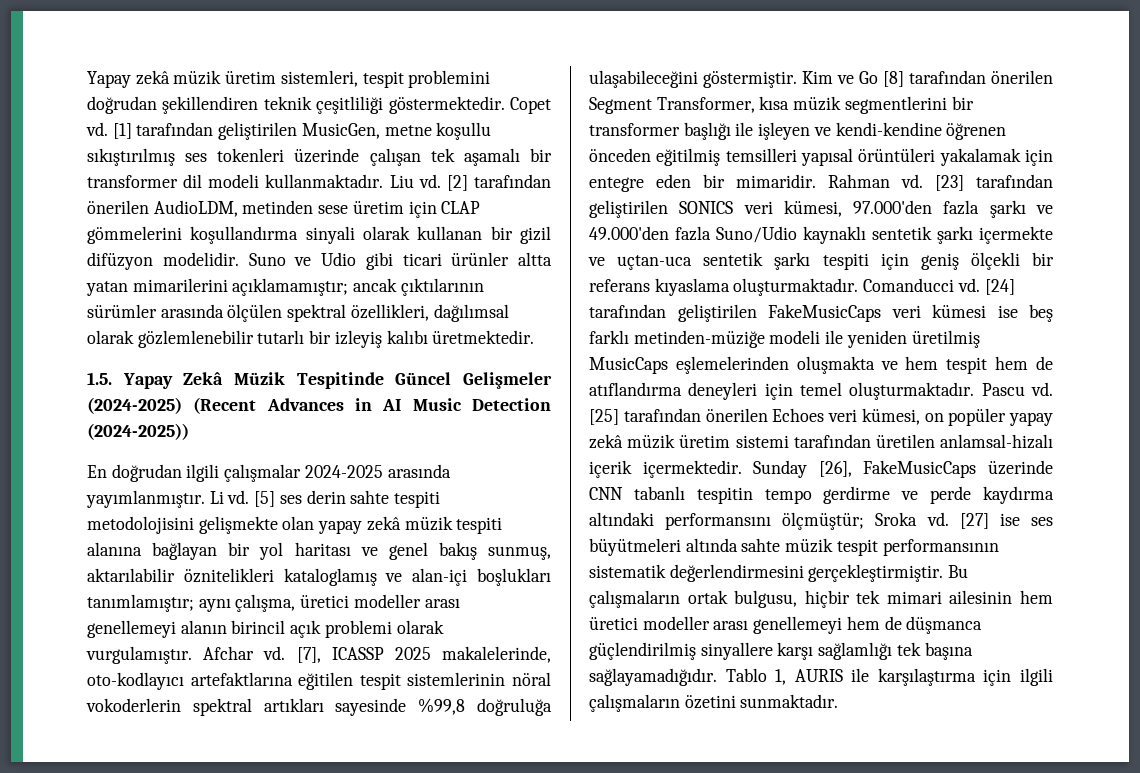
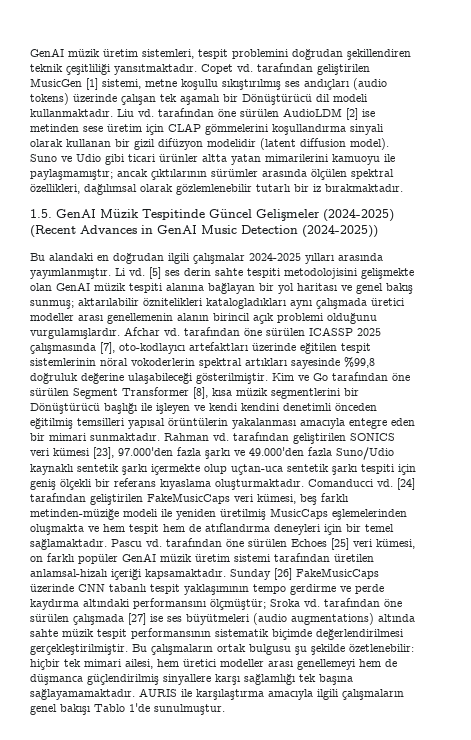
- Yapay zekâ müzik üretim sistemleri, tespit problemini doğrudan şekillendiren teknik çeşitliliği göstermektedir.
+ GenAI müzik üretim sistemleri, tespit problemini doğrudan şekillendiren teknik çeşitliliği yansıtmaktadır.
- Copet vd. [1] tarafından geliştirilen MusicGen, metne koşullu sıkıştırılmış ses tokenleri üzerinde çalışan tek aşamalı bir transformer dil modeli kullanmaktadır.
+ Copet vd. tarafından geliştirilen MusicGen [1] sistemi, metne koşullu sıkıştırılmış ses andıçları (audio tokens) üzerinde çalışan tek aşamalı bir Dönüştürücü dil modeli kullanmaktadır.
- Liu vd. [2] tarafından önerilen AudioLDM, metinden sese üretim için CLAP gömmelerini koşullandırma sinyali olarak kullanan bir gizil difüzyon modelidir.
+ Liu vd. tarafından öne sürülen AudioLDM [2] ise metinden sese üretim için CLAP gömmelerini koşullandırma sinyali olarak kullanan bir gizil difüzyon modelidir (latent diffusion model).
- Suno ve Udio gibi ticari ürünler altta yatan mimarilerini açıklamamıştır; ancak çıktılarının sürümler arasında ölçülen spektral özellikleri, dağılımsal olarak gözlemlenebilir tutarlı bir izleyiş kalıbı üretmektedir.
+ Suno ve Udio gibi ticari ürünler altta yatan mimarilerini kamuoyu ile paylaşmamıştır; ancak çıktılarının sürümler arasında ölçülen spektral özellikleri, dağılımsal olarak gözlemlenebilir tutarlı bir iz bırakmaktadır.
- 1.5. Yapay Zekâ Müzik Tespitinde Güncel Gelişmeler (2024-2025) (Recent Advances in AI Music Detection (2024-2025))
+ 1.5. GenAI Müzik Tespitinde Güncel Gelişmeler (2024-2025) (Recent Advances in GenAI Music Detection (2024-2025))
- En doğrudan ilgili çalışmalar 2024-2025 arasında yayımlanmıştır.
+ Bu alandaki en doğrudan ilgili çalışmalar 2024-2025 yılları arasında yayımlanmıştır.
- [5] ses derin sahte tespiti metodolojisini gelişmekte olan yapay zekâ müzik tespiti alanına bağlayan bir yol haritası ve genel bakış sunmuş, aktarılabilir öznitelikleri kataloglamış ve alan-içi boşlukları tanımlamıştır; aynı çalışma, üretici modeller arası genellemeyi alanın birincil açık problemi olarak vurgulamıştır. Afchar vd. [7], ICASSP 2025 makalelerinde, oto-kodlayıcı artefaktlarına eğitilen tespit sistemlerinin nöral vokoderlerin spektral artıkları sayesinde %99,8 doğruluğa ulaşabileceğini göstermiştir. Kim ve Go [8] tarafından önerilen Segment Transformer, kısa müzik segmentlerini bir transformer başlığı ile işleyen ve kendi-kendine öğrenen önceden eğitilmiş temsilleri yapısal örüntüleri yakalamak için entegre eden bir mimaridir.
+ [5] ses derin sahte tespiti metodolojisini gelişmekte olan GenAI müzik tespiti alanına bağlayan bir yol haritası ve genel bakış sunmuş; aktarılabilir öznitelikleri katalogladıkları aynı çalışmada üretici modeller arası genellemenin alanın birincil açık problemi olduğunu vurgulamışlardır. Afchar vd. tarafından öne sürülen ICASSP 2025 çalışmasında [7], oto-kodlayıcı artefaktları üzerinde eğitilen tespit sistemlerinin nöral vokoderlerin spektral artıkları sayesinde %99,8 doğruluk değerine ulaşabileceği gösterilmiştir. Kim ve Go tarafından öne sürülen Segment Transformer [8], kısa müzik segmentlerini bir Dönüştürücü başlığı ile işleyen ve kendi kendini denetimli önceden eğitilmiş temsilleri yapısal örüntülerin yakalanması amacıyla entegre eden bir mimari sunmaktadır.
- Rahman vd. [23] tarafından geliştirilen SONICS veri kümesi, 97.000'den fazla şarkı ve 49.000'den fazla Suno/Udio kaynaklı sentetik şarkı içermekte ve uçtan-uca sentetik şarkı tespiti için geniş ölçekli bir referans kıyaslama oluşturmaktadır.
+ Rahman vd. tarafından geliştirilen SONICS veri kümesi [23], 97.000'den fazla şarkı ve 49.000'den fazla Suno/Udio kaynaklı sentetik şarkı içermekte olup uçtan-uca sentetik şarkı tespiti için geniş ölçekli bir referans kıyaslama oluşturmaktadır.
- [24] tarafından geliştirilen FakeMusicCaps veri kümesi ise beş farklı metinden-müziğe modeli ile yeniden üretilmiş MusicCaps eşlemelerinden oluşmakta ve hem tespit hem de atıflandırma deneyleri için temel oluşturmaktadır. Pascu vd. [25] tarafından önerilen Echoes veri kümesi, on popüler yapay zekâ müzik üretim sistemi tarafından üretilen anlamsal-hizalı içerik içermektedir. Sunday [26], FakeMusicCaps üzerinde CNN tabanlı tespitin tempo gerdirme ve perde kaydırma altındaki performansını ölçmüştür;
+ [24] tarafından geliştirilen FakeMusicCaps veri kümesi, beş farklı metinden-müziğe modeli ile yeniden üretilmiş MusicCaps eşlemelerinden oluşmakta ve hem tespit hem de atıflandırma deneyleri için bir temel sağlamaktadır. Pascu vd. tarafından öne sürülen Echoes [25] veri kümesi, on farklı popüler GenAI müzik üretim sistemi tarafından üretilen anlamsal-hizalı içeriği kapsamaktadır. Sunday [26] FakeMusicCaps üzerinde CNN tabanlı tespit yaklaşımının tempo gerdirme ve perde kaydırma altındaki performansını ölçmüştür;
- Sroka vd. [27] ise ses büyütmeleri altında sahte müzik tespit performansının sistematik değerlendirmesini gerçekleştirmiştir. Bu çalışmaların ortak bulgusu, hiçbir tek mimari ailesinin hem üretici modeller arası genellemeyi hem de düşmanca güçlendirilmiş sinyallere karşı sağlamlığı tek başına sağlayamadığıdır. Tablo 1, AURIS ile karşılaştırma için ilgili çalışmaların özetini sunmaktadır.
+ Sroka vd. tarafından öne sürülen çalışmada [27] ise ses büyütmeleri (audio augmentations) altında sahte müzik tespit performansının sistematik biçimde değerlendirilmesi gerçekleştirilmiştir. Bu çalışmaların ortak bulgusu şu şekilde özetlenebilir: hiçbir tek mimari ailesi, hem üretici modeller arası genellemeyi hem de düşmanca güçlendirilmiş sinyallere karşı sağlamlığı tek başına sağlayamamaktadır. AURIS ile karşılaştırma amacıyla ilgili çalışmaların genel bakışı Tablo 1'de sunulmuştur.

